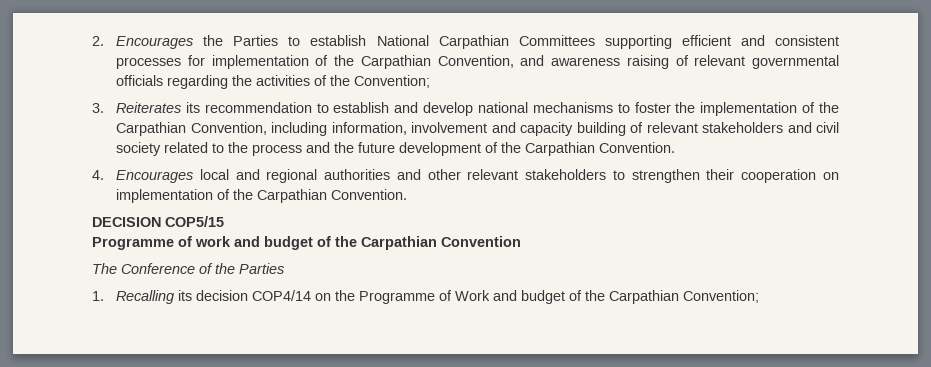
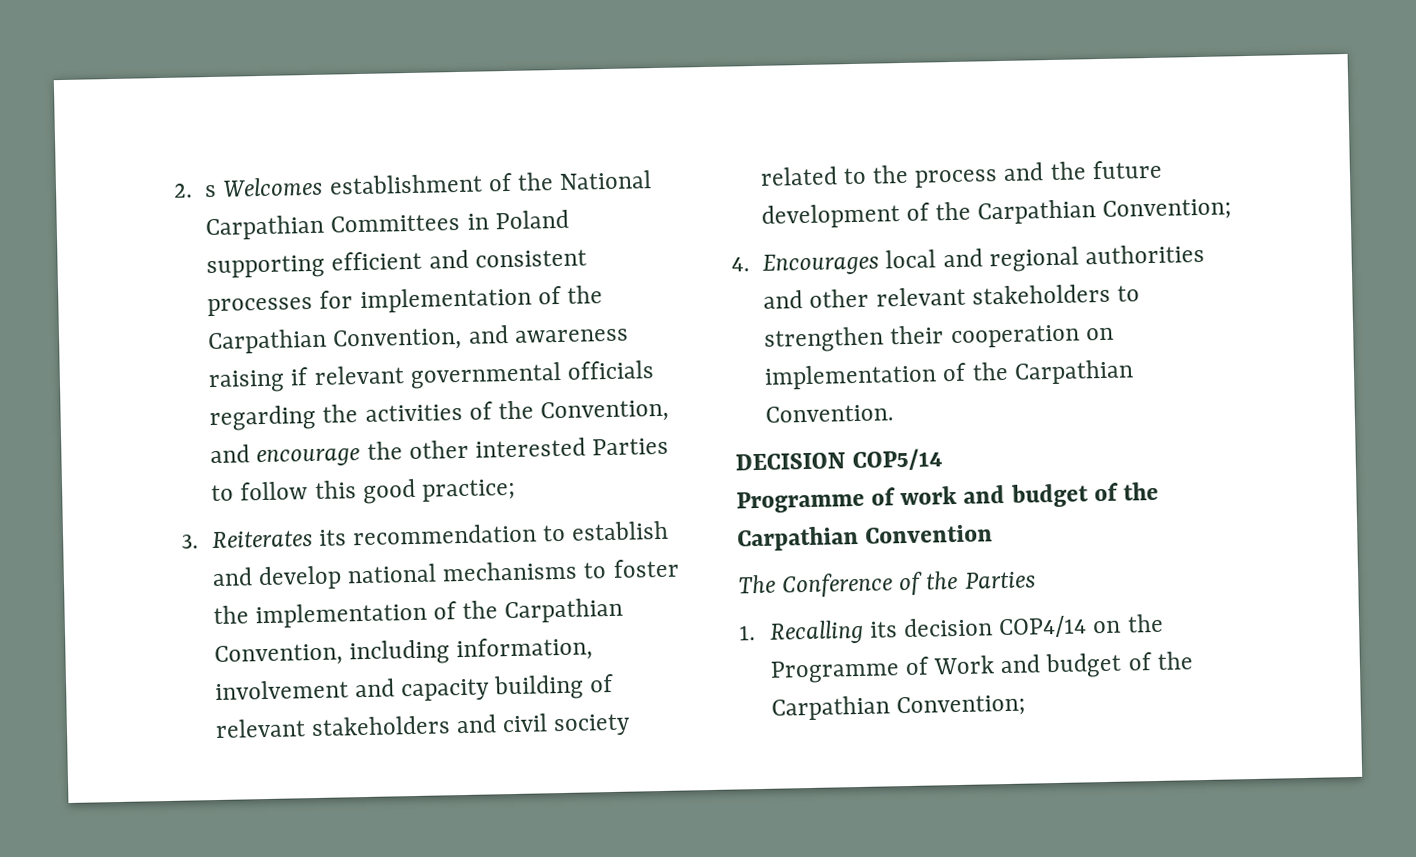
- 2. Encourages the Parties to establish National Carpathian Committees supporting efficient and consistent processes for implementation of the Carpathian Convention, and awareness raising of relevant governmental officials regarding the activities of the Convention;
+ 2. s Welcomes establishment of the National Carpathian Committees in Poland supporting efficient and consistent processes for implementation of the Carpathian Convention, and awareness raising if relevant governmental officials regarding the activities of the Convention, and encourage the other interested Parties to follow this good practice;
- 3. Reiterates its recommendation to establish and develop national mechanisms to foster the implementation of the Carpathian Convention, including information, involvement and capacity building of relevant stakeholders and civil society related to the process and the future development of the Carpathian Convention.
+ 3. Reiterates its recommendation to establish and develop national mechanisms to foster the implementation of the Carpathian Convention, including information, involvement and capacity building of relevant stakeholders and civil society related to the process and the future development of the Carpathian Convention;
- DECISION COP5/15
+ DECISION COP5/14

